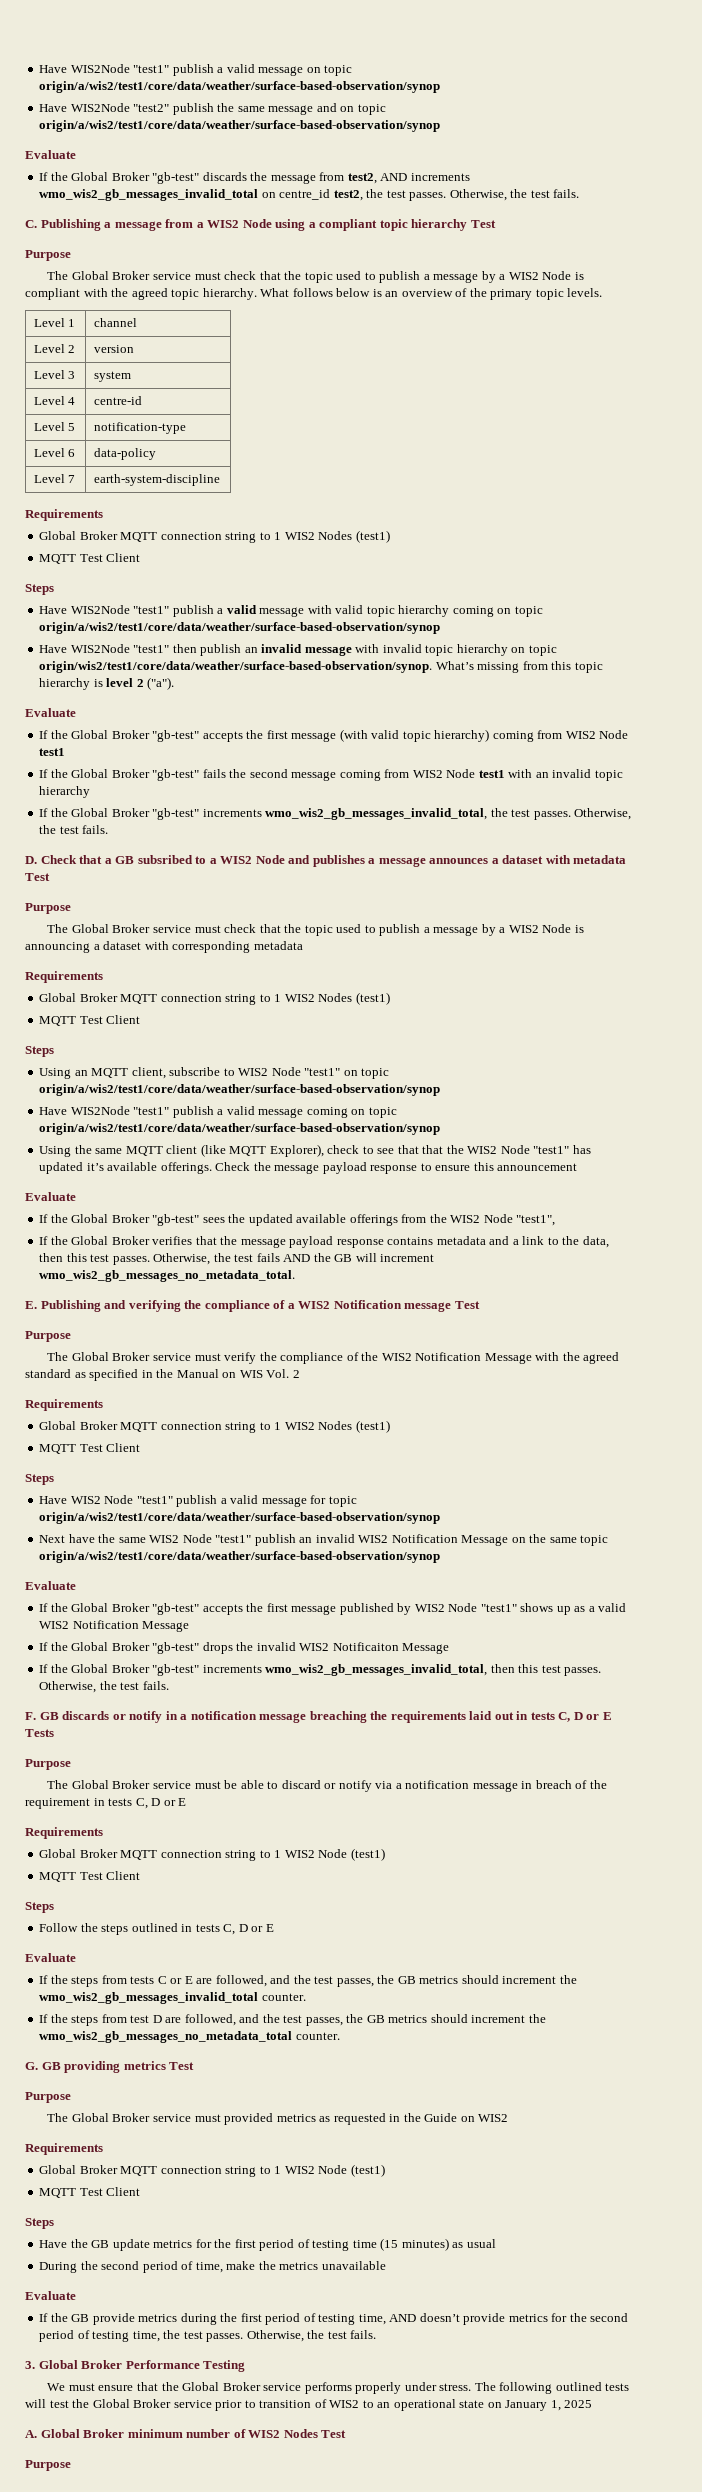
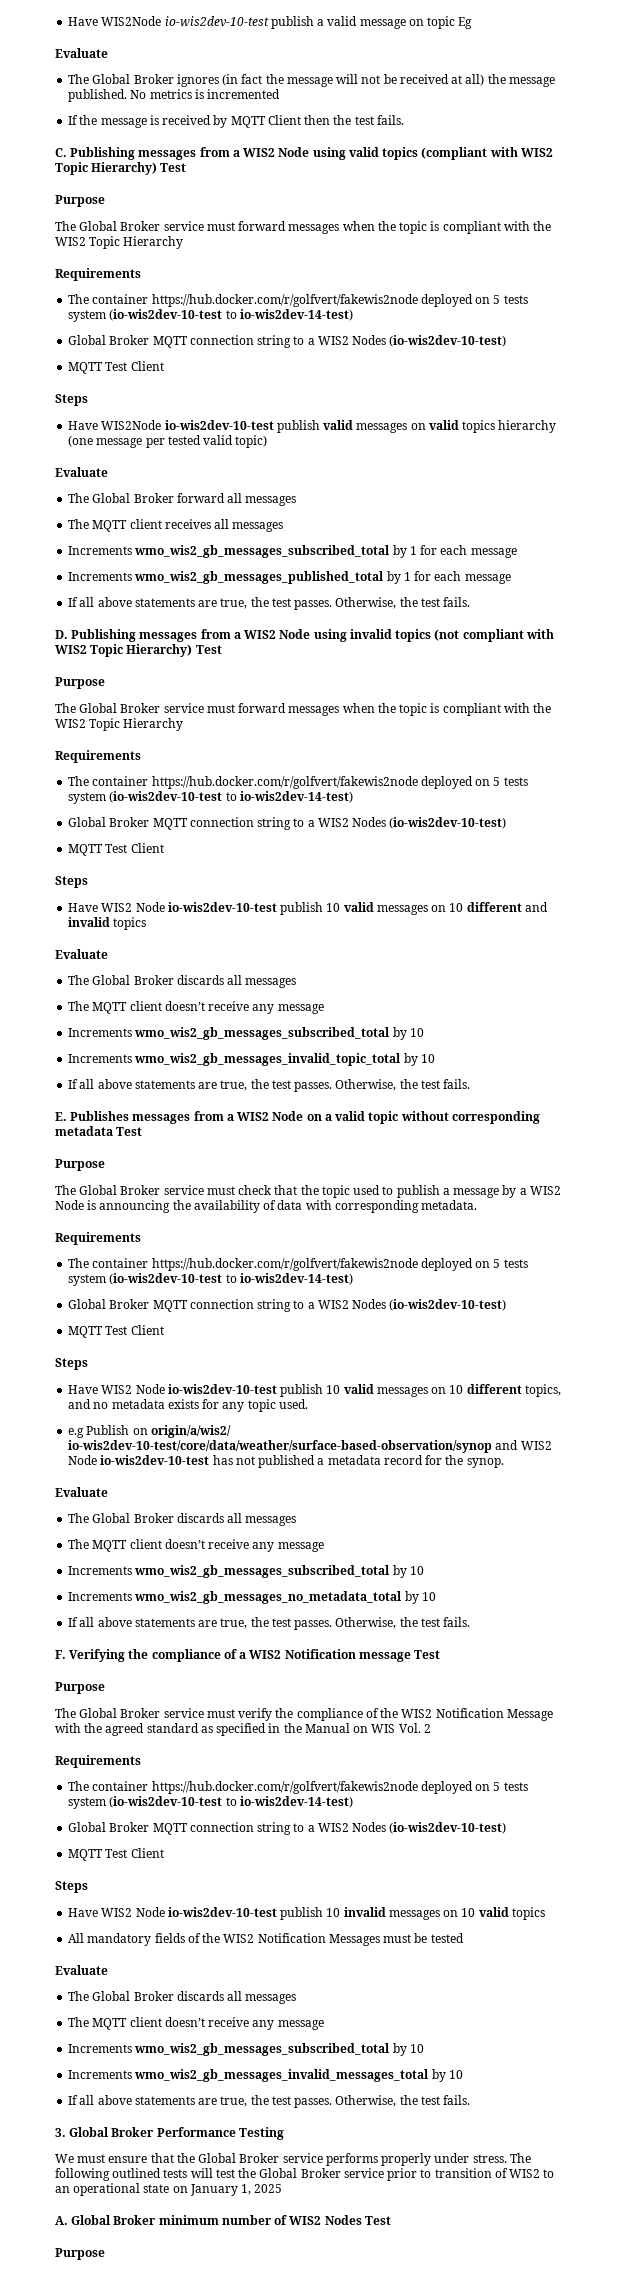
- Have WIS2Node "test1" publish a valid message on topic origin/a/wis2/test1/core/data/weather/surface-based-observation/synop
- Have WIS2Node "test2" publish the same message and on topic origin/a/wis2/test1/core/data/weather/surface-based-observation/synop
+ Have WIS2Node io-wis2dev-10-test publish a valid message on topic Eg
  Evaluate
- If the Global Broker "gb-test" discards the message from test2, AND increments wmo_wis2_gb_messages_invalid_total on centre_id test2, the test passes. Otherwise, the test fails.
+ The Global Broker ignores (in fact the message will not be received at all) the message published. No metrics is incremented
+ If the message is received by MQTT Client then the test fails.
- C. Publishing a message from a WIS2 Node using a compliant topic hierarchy Test
+ C. Publishing messages from a WIS2 Node using valid topics (compliant with WIS2 Topic Hierarchy) Test
  Purpose
- The Global Broker service must check that the topic used to publish a message by a WIS2 Node is compliant with the agreed topic hierarchy. What follows below is an overview of the primary topic levels.
- Level 1 | channel
- Level 2 | version
- Level 3 | system
- Level 4 | centre-id
- Level 5 | notification-type
- Level 6 | data-policy
- Level 7 | earth-system-discipline
+ The Global Broker service must forward messages when the topic is compliant with the WIS2 Topic Hierarchy
  Requirements
- Global Broker MQTT connection string to 1 WIS2 Nodes (test1)
+ The container https://hub.docker.com/r/golfvert/fakewis2node deployed on 5 tests system (io-wis2dev-10-test to io-wis2dev-14-test)
+ Global Broker MQTT connection string to a WIS2 Nodes (io-wis2dev-10-test)
- Have WIS2Node "test1" publish a valid message with valid topic hierarchy coming on topic origin/a/wis2/test1/core/data/weather/surface-based-observation/synop
- Have WIS2Node "test1" then publish an invalid message with invalid topic hierarchy on topic origin/wis2/test1/core/data/weather/surface-based-observation/synop. What’s missing from this topic hierarchy is level 2 ("a").
+ Have WIS2Node io-wis2dev-10-test publish valid messages on valid topics hierarchy (one message per tested valid topic)
  Evaluate
- If the Global Broker "gb-test" accepts the first message (with valid topic hierarchy) coming from WIS2 Node test1
- If the Global Broker "gb-test" fails the second message coming from WIS2 Node test1 with an invalid topic hierarchy
- If the Global Broker "gb-test" increments wmo_wis2_gb_messages_invalid_total, the test passes.
+ The Global Broker forward all messages
+ The MQTT client receives all messages
+ Increments wmo_wis2_gb_messages_subscribed_total by 1 for each message
+ Increments wmo_wis2_gb_messages_published_total by 1 for each message
+ If all above statements are true, the test passes.
- D. Check that a GB subsribed to a WIS2 Node and publishes a message announces a dataset with metadata Test
+ D. Publishing messages from a WIS2 Node using invalid topics (not compliant with WIS2 Topic Hierarchy) Test
+ Purpose
+ The Global Broker service must forward messages when the topic is compliant with the WIS2 Topic Hierarchy
+ Requirements
+ The container https://hub.docker.com/r/golfvert/fakewis2node deployed on 5 tests system (io-wis2dev-10-test to io-wis2dev-14-test)
+ Global Broker MQTT connection string to a WIS2 Nodes (io-wis2dev-10-test)
+ MQTT Test Client
+ Steps
+ Have WIS2 Node io-wis2dev-10-test publish 10 valid messages on 10 different and invalid topics
+ Evaluate
+ The Global Broker discards all messages
+ The MQTT client doesn’t receive any message
+ Increments wmo_wis2_gb_messages_subscribed_total by 10
+ Increments wmo_wis2_gb_messages_invalid_topic_total by 10
+ If all above statements are true, the test passes. Otherwise, the test fails.
+ E. Publishes messages from a WIS2 Node on a valid topic without corresponding metadata Test
- The Global Broker service must check that the topic used to publish a message by a WIS2 Node is announcing a dataset with corresponding metadata
+ The Global Broker service must check that the topic used to publish a message by a WIS2 Node is announcing the availability of data with corresponding metadata.
  Requirements
- Global Broker MQTT connection string to 1 WIS2 Nodes (test1)
+ The container https://hub.docker.com/r/golfvert/fakewis2node deployed on 5 tests system (io-wis2dev-10-test to io-wis2dev-14-test)
+ Global Broker MQTT connection string to a WIS2 Nodes (io-wis2dev-10-test)
  MQTT Test Client
  Steps
- Using an MQTT client, subscribe to WIS2 Node "test1" on topic origin/a/wis2/test1/core/data/weather/surface-based-observation/synop
- Have WIS2Node "test1" publish a valid message coming on topic origin/a/wis2/test1/core/data/weather/surface-based-observation/synop
- Using the same MQTT client (like MQTT Explorer), check to see that that the WIS2 Node "test1" has updated it’s available offerings. Check the message payload response to ensure this announcement
+ Have WIS2 Node io-wis2dev-10-test publish 10 valid messages on 10 different topics, and no metadata exists for any topic used.
+ e.g Publish on origin/a/wis2/ io-wis2dev-10-test/core/data/weather/surface-based-observation/synop and WIS2 Node io-wis2dev-10-test has not published a metadata record for the synop.
  Evaluate
- If the Global Broker "gb-test" sees the updated available offerings from the WIS2 Node "test1",
- If the Global Broker verifies that the message payload response contains metadata and a link to the data, then this test passes. Otherwise, the test fails AND the GB will increment wmo_wis2_gb_messages_no_metadata_total.
- E. Publishing and verifying the compliance of a WIS2 Notification message Test
+ The Global Broker discards all messages
+ The MQTT client doesn’t receive any message
+ Increments wmo_wis2_gb_messages_subscribed_total by 10
+ Increments wmo_wis2_gb_messages_no_metadata_total by 10
+ If all above statements are true, the test passes. Otherwise, the test fails.
+ F. Verifying the compliance of a WIS2 Notification message Test
  The Global Broker service must verify the compliance of the WIS2 Notification Message with the agreed standard as specified in the Manual on WIS Vol. 2
  Requirements
- Global Broker MQTT connection string to 1 WIS2 Nodes (test1)
+ The container https://hub.docker.com/r/golfvert/fakewis2node deployed on 5 tests system (io-wis2dev-10-test to io-wis2dev-14-test)
+ Global Broker MQTT connection string to a WIS2 Nodes (io-wis2dev-10-test)
  MQTT Test Client
  Steps
- Have WIS2 Node "test1" publish a valid message for topic origin/a/wis2/test1/core/data/weather/surface-based-observation/synop
- Next have the same WIS2 Node "test1" publish an invalid WIS2 Notification Message on the same topic origin/a/wis2/test1/core/data/weather/surface-based-observation/synop
+ Have WIS2 Node io-wis2dev-10-test publish 10 invalid messages on 10 valid topics
+ All mandatory fields of the WIS2 Notification Messages must be tested
  Evaluate
- If the Global Broker "gb-test" accepts the first message published by WIS2 Node "test1" shows up as a valid WIS2 Notification Message
- If the Global Broker "gb-test" drops the invalid WIS2 Notificaiton Message
- If the Global Broker "gb-test" increments wmo_wis2_gb_messages_invalid_total, then this test passes. Otherwise, the test fails.
- F. GB discards or notify in a notification message breaching the requirements laid out in tests C, D or E Tests
- Purpose
- The Global Broker service must be able to discard or notify via a notification message in breach of the requirement in tests C, D or E
- Requirements
- Global Broker MQTT connection string to 1 WIS2 Node (test1)
- MQTT Test Client
- Steps
- Follow the steps outlined in tests C, D or E
- Evaluate
- If the steps from tests C or E are followed, and the test passes, the GB metrics should increment the wmo_wis2_gb_messages_invalid_total counter.
- If the steps from test D are followed, and the test passes, the GB metrics should increment the wmo_wis2_gb_messages_no_metadata_total counter.
- G. GB providing metrics Test
- Purpose
- The Global Broker service must provided metrics as requested in the Guide on WIS2
- Requirements
- Global Broker MQTT connection string to 1 WIS2 Node (test1)
- MQTT Test Client
- Steps
- Have the GB update metrics for the first period of testing time (15 minutes) as usual
- During the second period of time, make the metrics unavailable
- Evaluate
- If the GB provide metrics during the first period of testing time, AND doesn’t provide metrics for the second period of testing time, the test passes.
+ The Global Broker discards all messages
+ The MQTT client doesn’t receive any message
+ Increments wmo_wis2_gb_messages_subscribed_total by 10
+ Increments wmo_wis2_gb_messages_invalid_messages_total by 10
+ If all above statements are true, the test passes.

